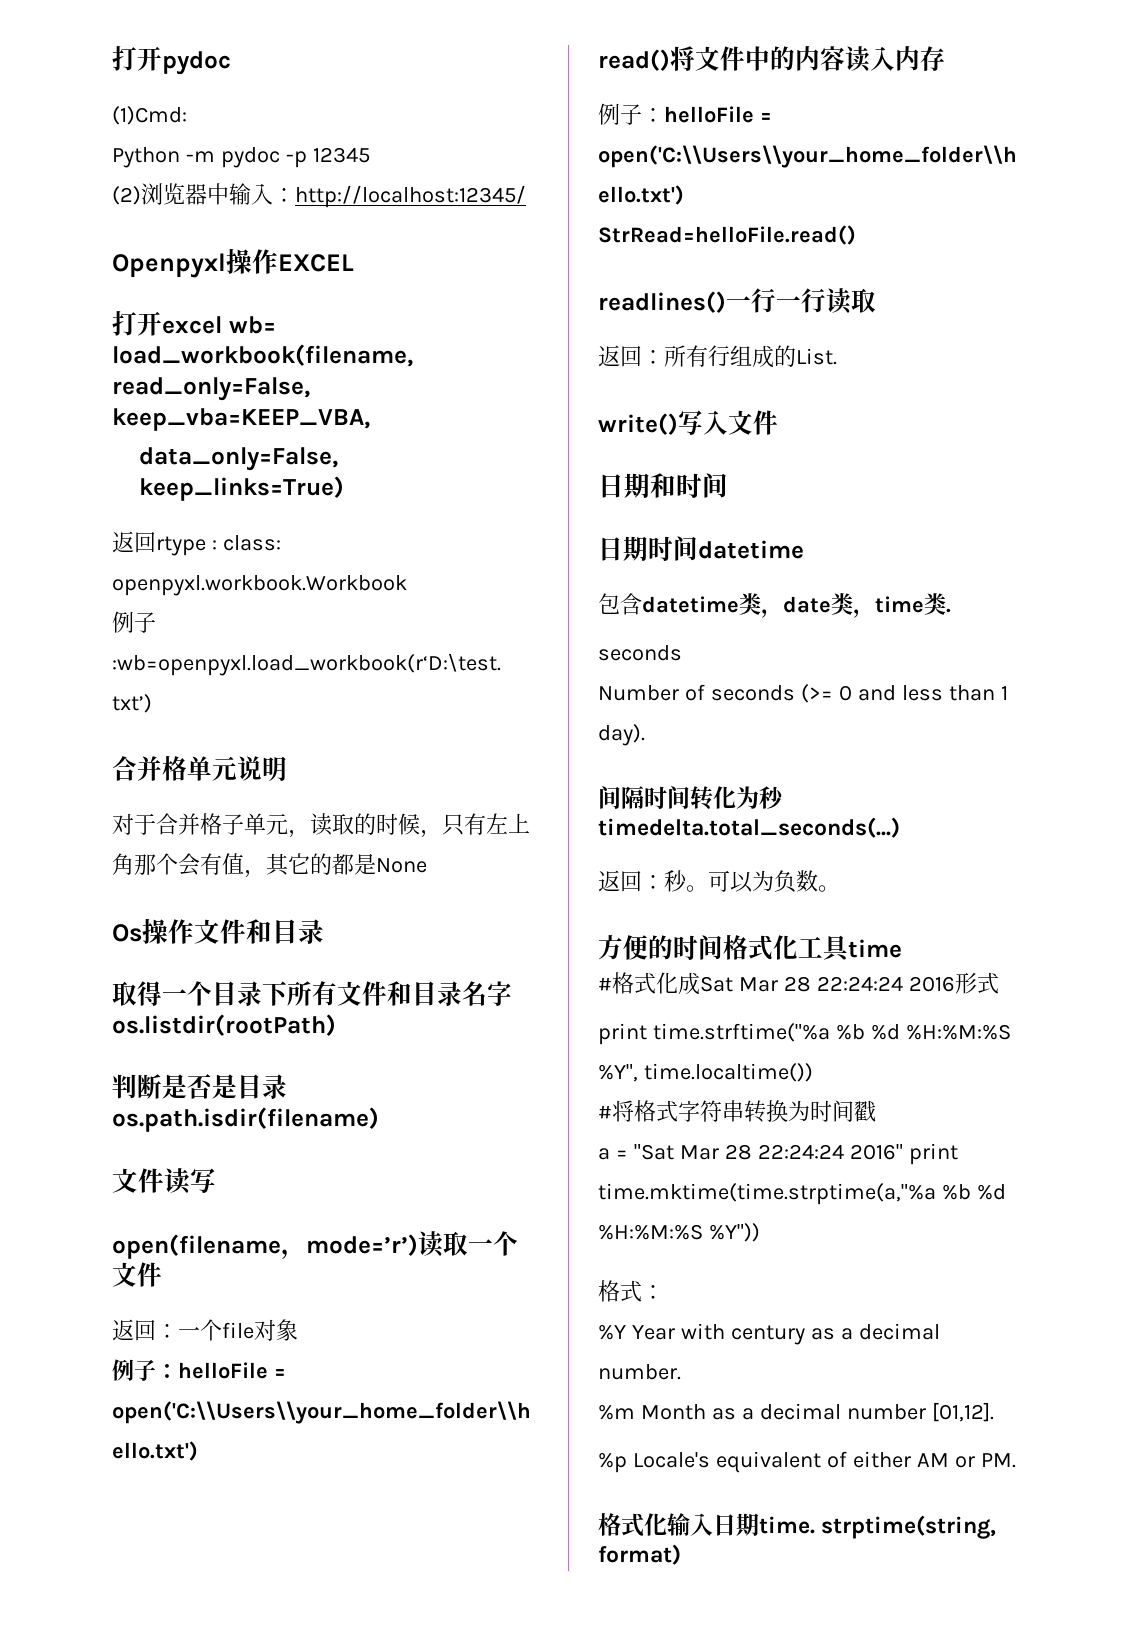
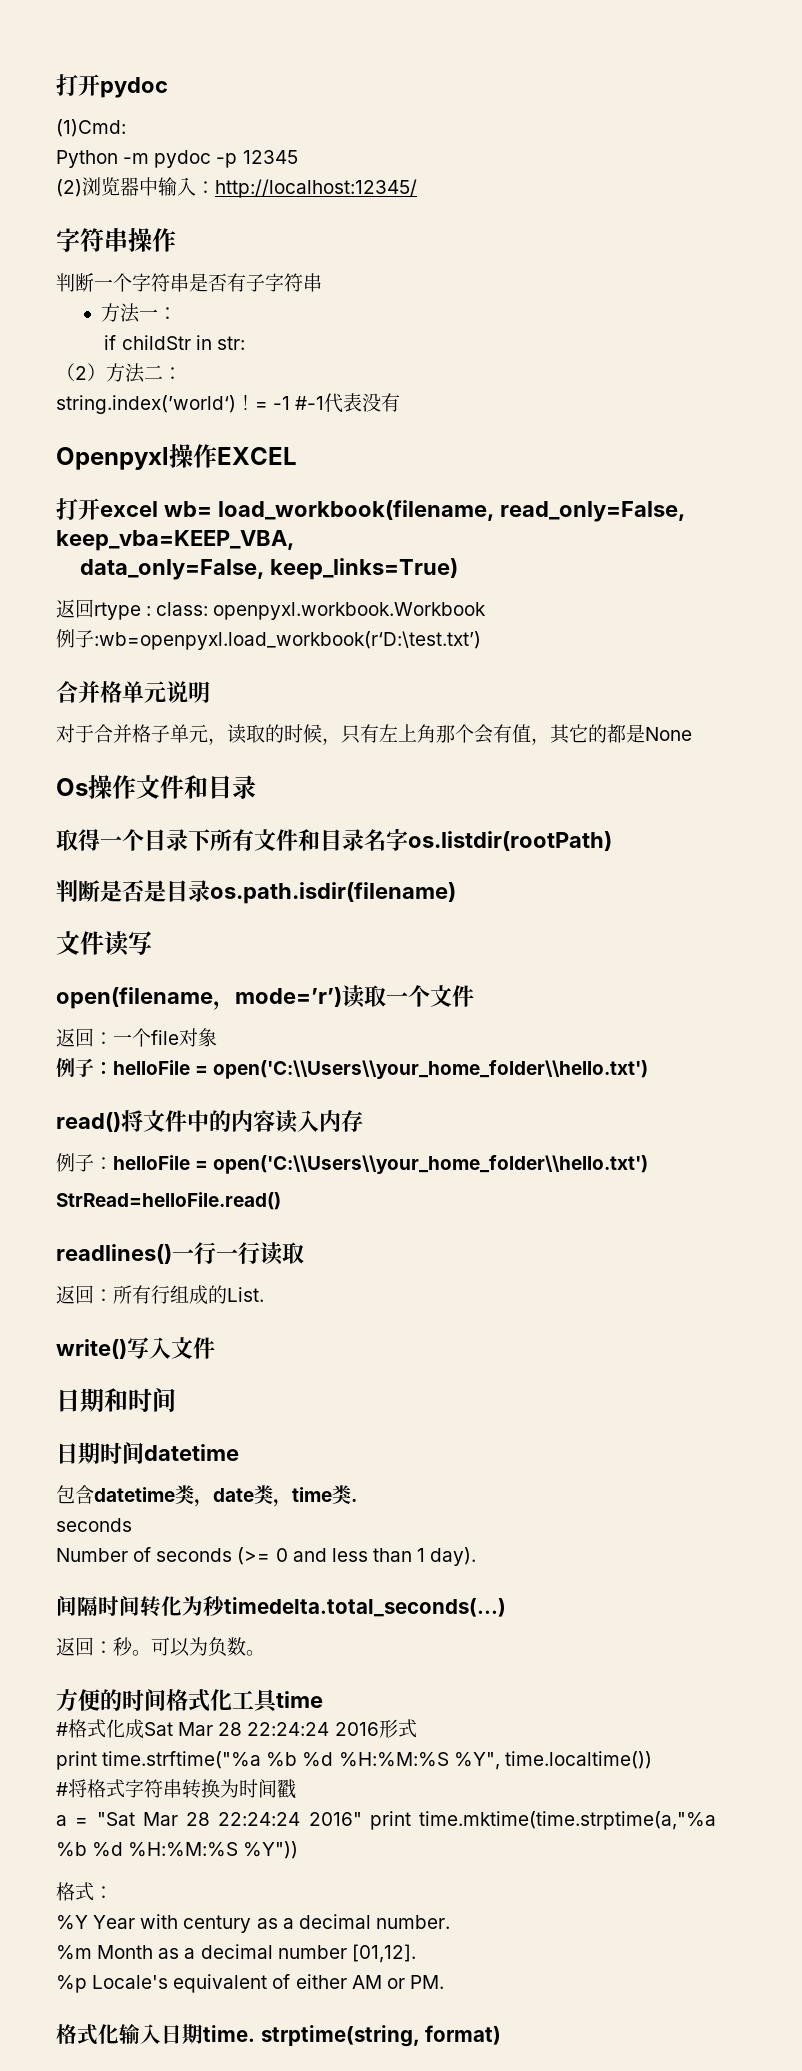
+ 字符串操作
+ 判断一个字符串是否有子字符串
+ 方法一：
+ if childStr in str:
+ （2）方法二：
+ string.index(’world‘)！= -1 #-1代表没有

